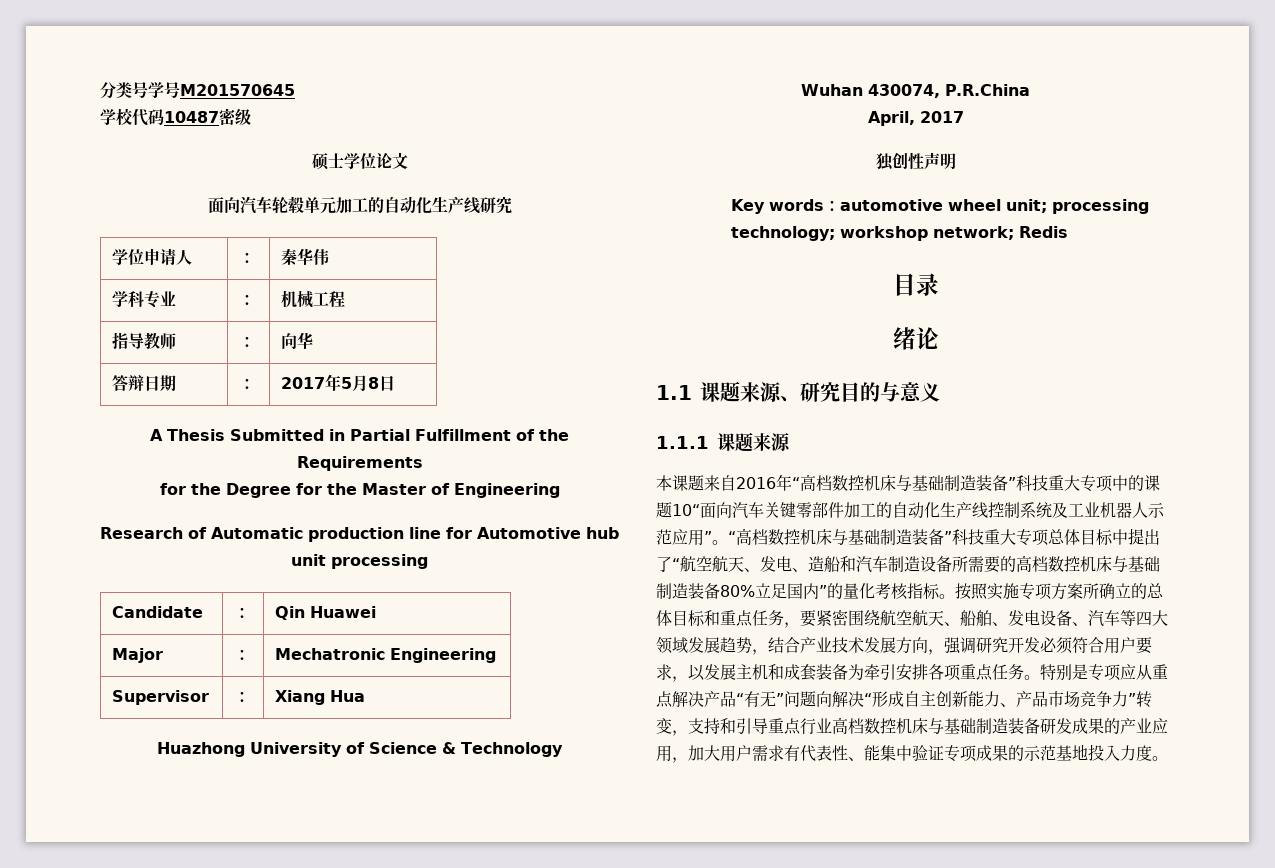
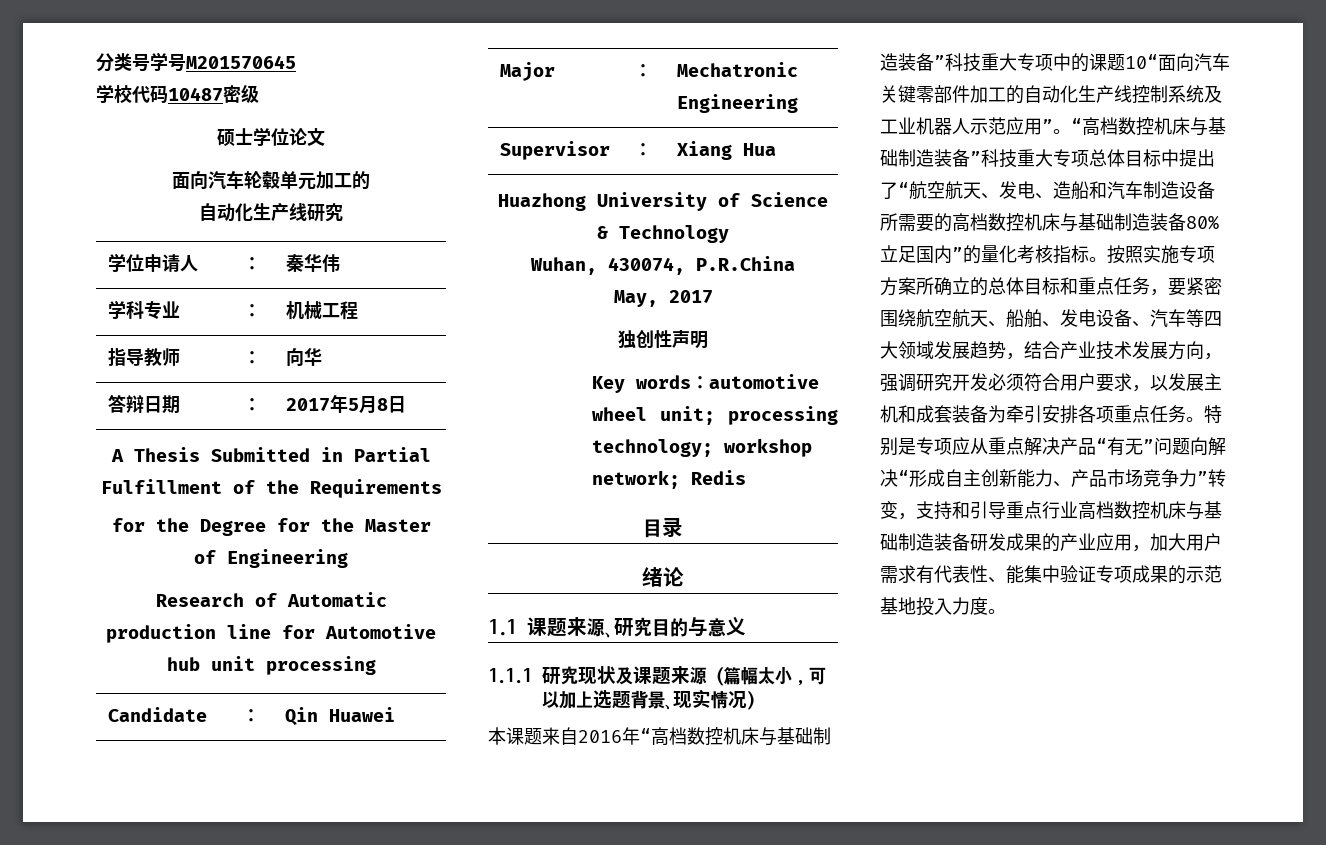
- 面向汽车轮毂单元加工的自动化生产线研究
+ 面向汽车轮毂单元加工的
+ 自动化生产线研究
- Wuhan 430074, P.R.China
+ Wuhan, 430074, P.R.China
- April, 2017
+ May, 2017
- 1.1.1课题来源
+ 1.1.1研究现状及课题来源（篇幅太小，可以加上选题背景、现实情况）

